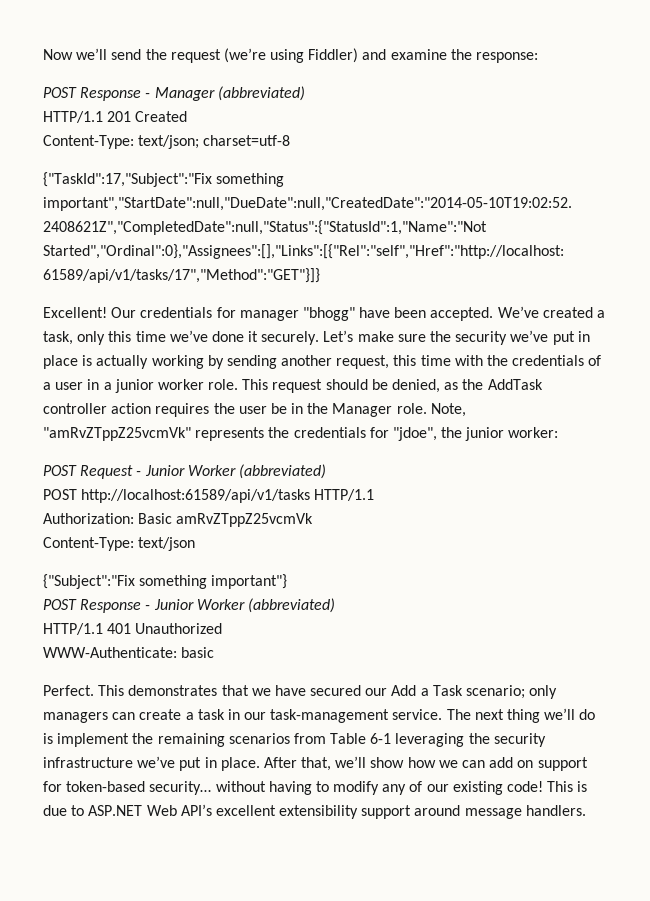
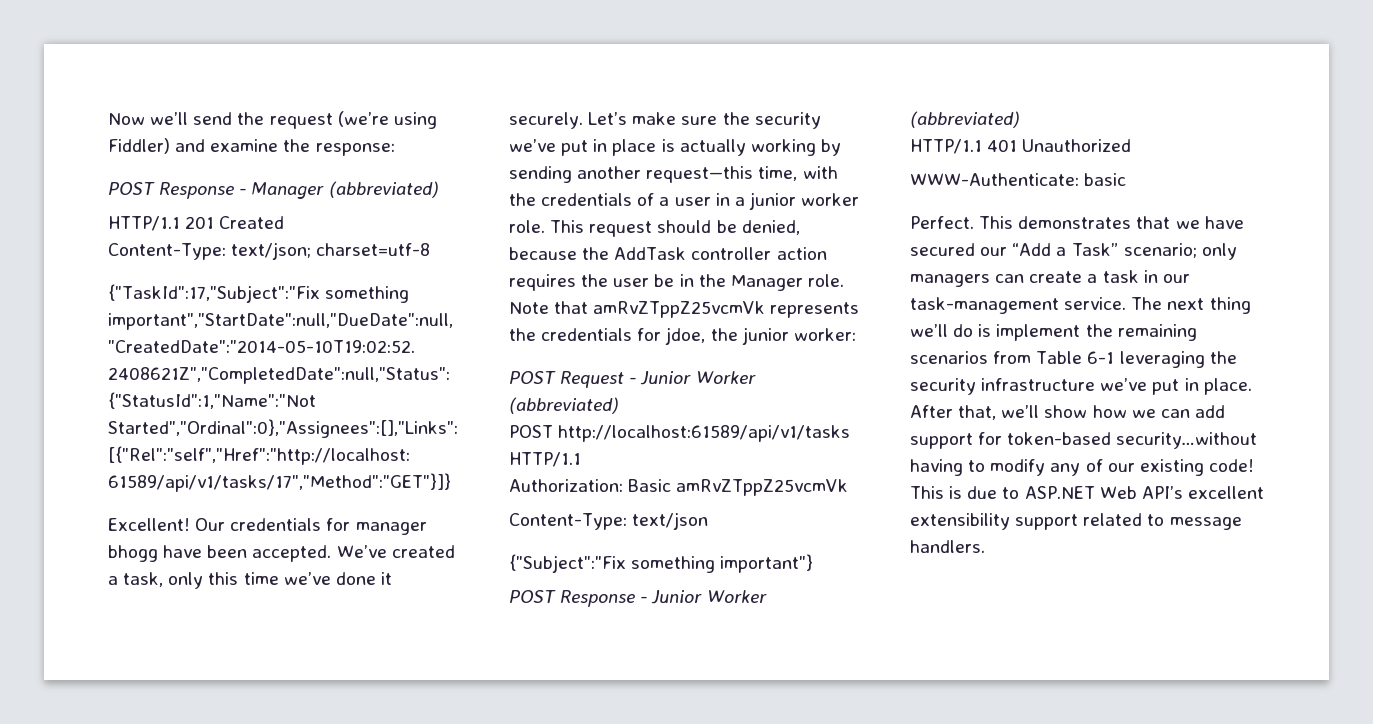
- Our credentials for manager "bhogg" have been accepted.
+ Our credentials for manager bhogg have been accepted.
- Let’s make sure the security we’ve put in place is actually working by sending another request, this time with the credentials of a user in a junior worker role.
+ Let’s make sure the security we’ve put in place is actually working by sending another request—this time, with the credentials of a user in a junior worker role.
- This request should be denied, as the AddTask controller action requires the user be in the Manager role.
+ This request should be denied, because the AddTask controller action requires the user be in the Manager role.
- Note, "amRvZTppZ25vcmVk" represents the credentials for "jdoe", the junior worker:
+ Note that amRvZTppZ25vcmVk represents the credentials for jdoe, the junior worker:
- This demonstrates that we have secured our Add a Task scenario; only managers can create a task in our task-management service.
+ This demonstrates that we have secured our “Add a Task” scenario; only managers can create a task in our task-management service.
- After that, we’ll show how we can add on support for token-based security… without having to modify any of our existing code!
+ After that, we’ll show how we can add support for token-based security…without having to modify any of our existing code!
- This is due to ASP.NET Web API’s excellent extensibility support around message handlers.
+ This is due to ASP.NET Web API’s excellent extensibility support related to message handlers.

